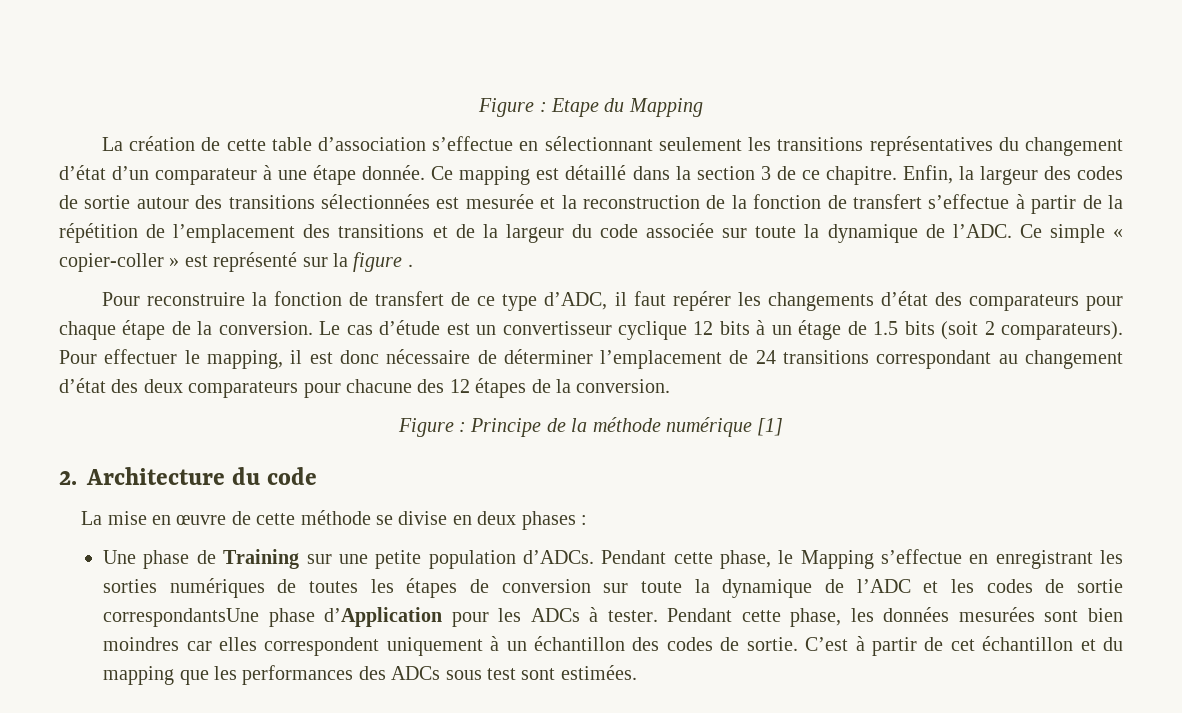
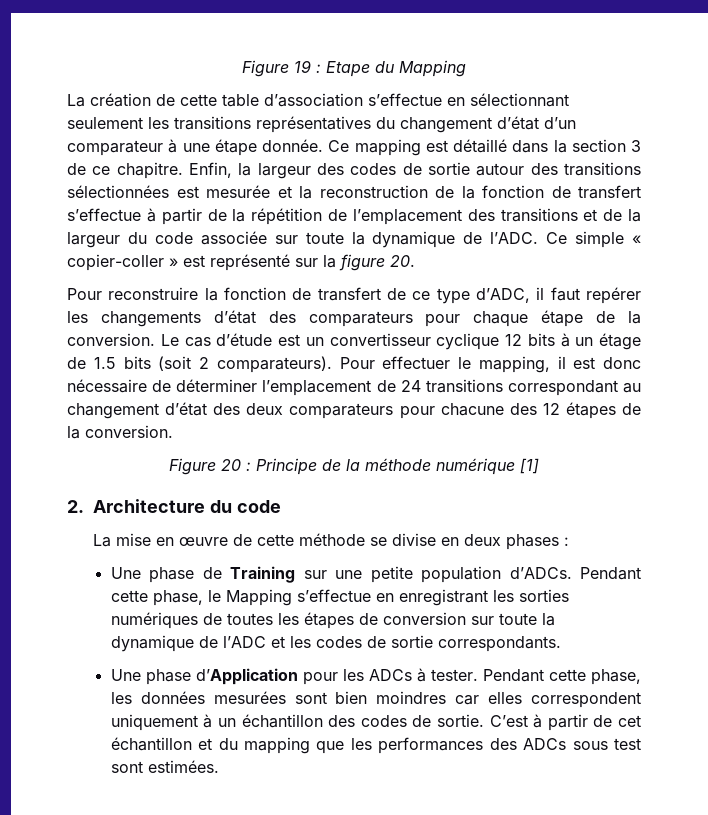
- Figure : Etape du Mapping
+ Figure 19 : Etape du Mapping
- Ce simple « copier-coller » est représenté sur la figure .
+ Ce simple « copier-coller » est représenté sur la figure 20.
- Figure : Principe de la méthode numérique [1]
+ Figure 20 : Principe de la méthode numérique [1]
- Pendant cette phase, le Mapping s’effectue en enregistrant les sorties numériques de toutes les étapes de conversion sur toute la dynamique de l’ADC et les codes de sortie correspondantsUne phase d’Application pour les ADCs à tester.
+ Pendant cette phase, le Mapping s’effectue en enregistrant les sorties numériques de toutes les étapes de conversion sur toute la dynamique de l’ADC et les codes de sortie correspondants.
+ Une phase d’Application pour les ADCs à tester.

